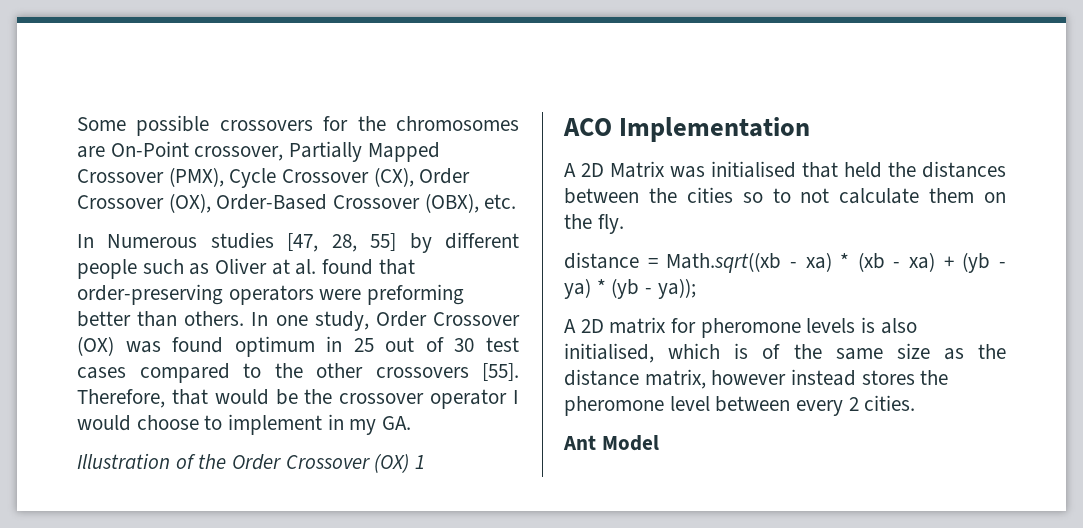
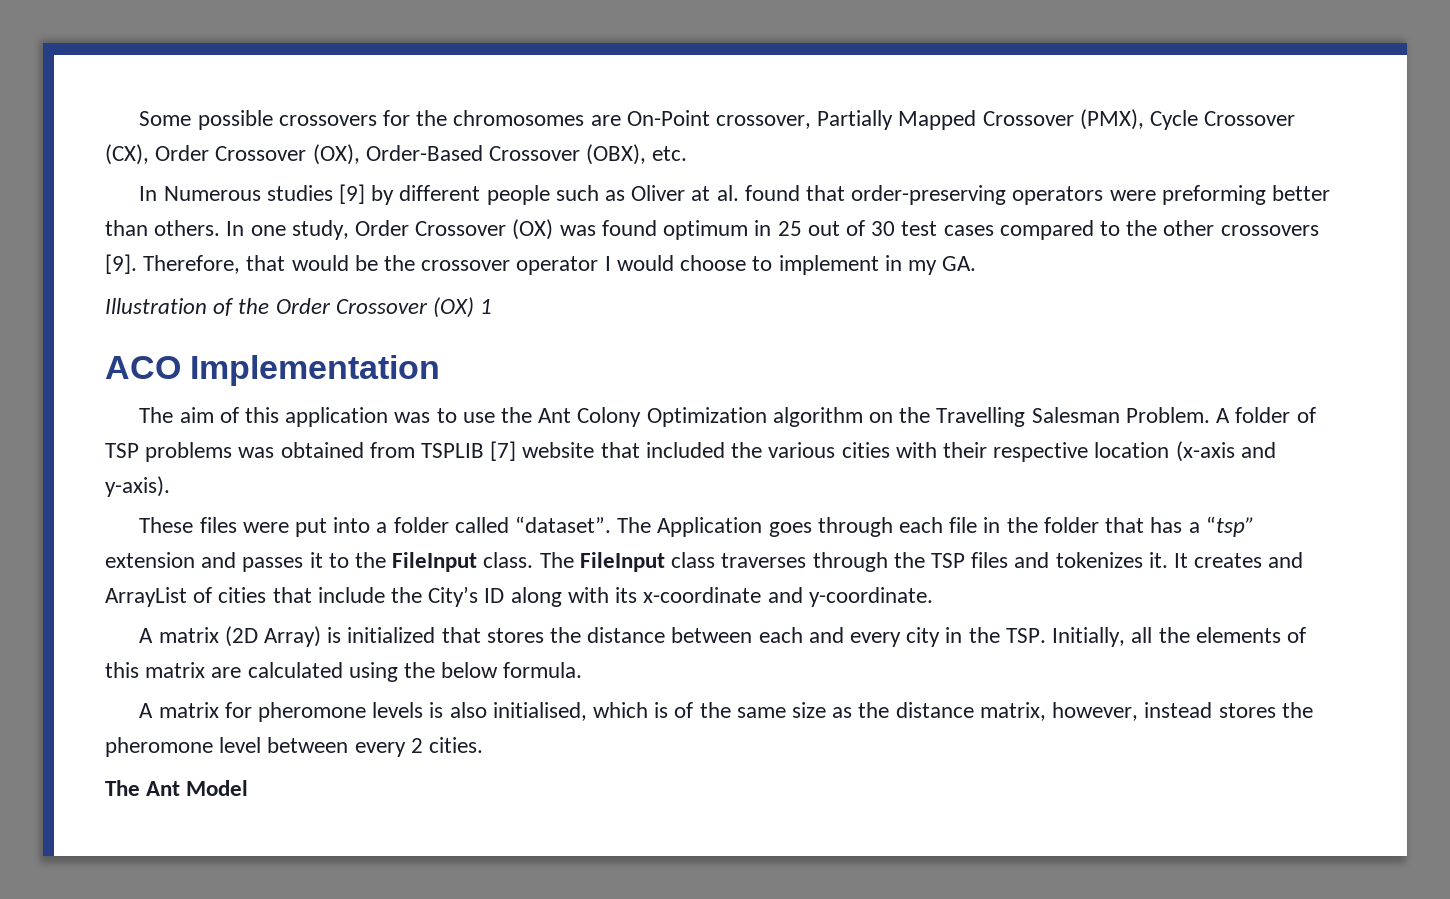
- In Numerous studies [47, 28, 55] by different people such as Oliver at al. found that order-preserving operators were preforming better than others.
+ In Numerous studies [9] by different people such as Oliver at al. found that order-preserving operators were preforming better than others.
- In one study, Order Crossover (OX) was found optimum in 25 out of 30 test cases compared to the other crossovers [55].
+ In one study, Order Crossover (OX) was found optimum in 25 out of 30 test cases compared to the other crossovers [9].
- A 2D Matrix was initialised that held the distances between the cities so to not calculate them on the fly.
- distance = Math.sqrt((xb - xa) * (xb - xa) + (yb - ya) * (yb - ya));
- A 2D matrix for pheromone levels is also initialised, which is of the same size as the distance matrix, however instead stores the pheromone level between every 2 cities.
+ The aim of this application was to use the Ant Colony Optimization algorithm on the Travelling Salesman Problem. A folder of TSP problems was obtained from TSPLIB [7] website that included the various cities with their respective location (x-axis and y-axis).
+ These files were put into a folder called “dataset”. The Application goes through each file in the folder that has a “tsp” extension and passes it to the FileInput class. The FileInput class traverses through the TSP files and tokenizes it. It creates and ArrayList of cities that include the City’s ID along with its x-coordinate and y-coordinate.
+ A matrix (2D Array) is initialized that stores the distance between each and every city in the TSP. Initially, all the elements of this matrix are calculated using the below formula.
+ A matrix for pheromone levels is also initialised, which is of the same size as the distance matrix, however, instead stores the pheromone level between every 2 cities.
- Ant Model
+ The Ant Model

